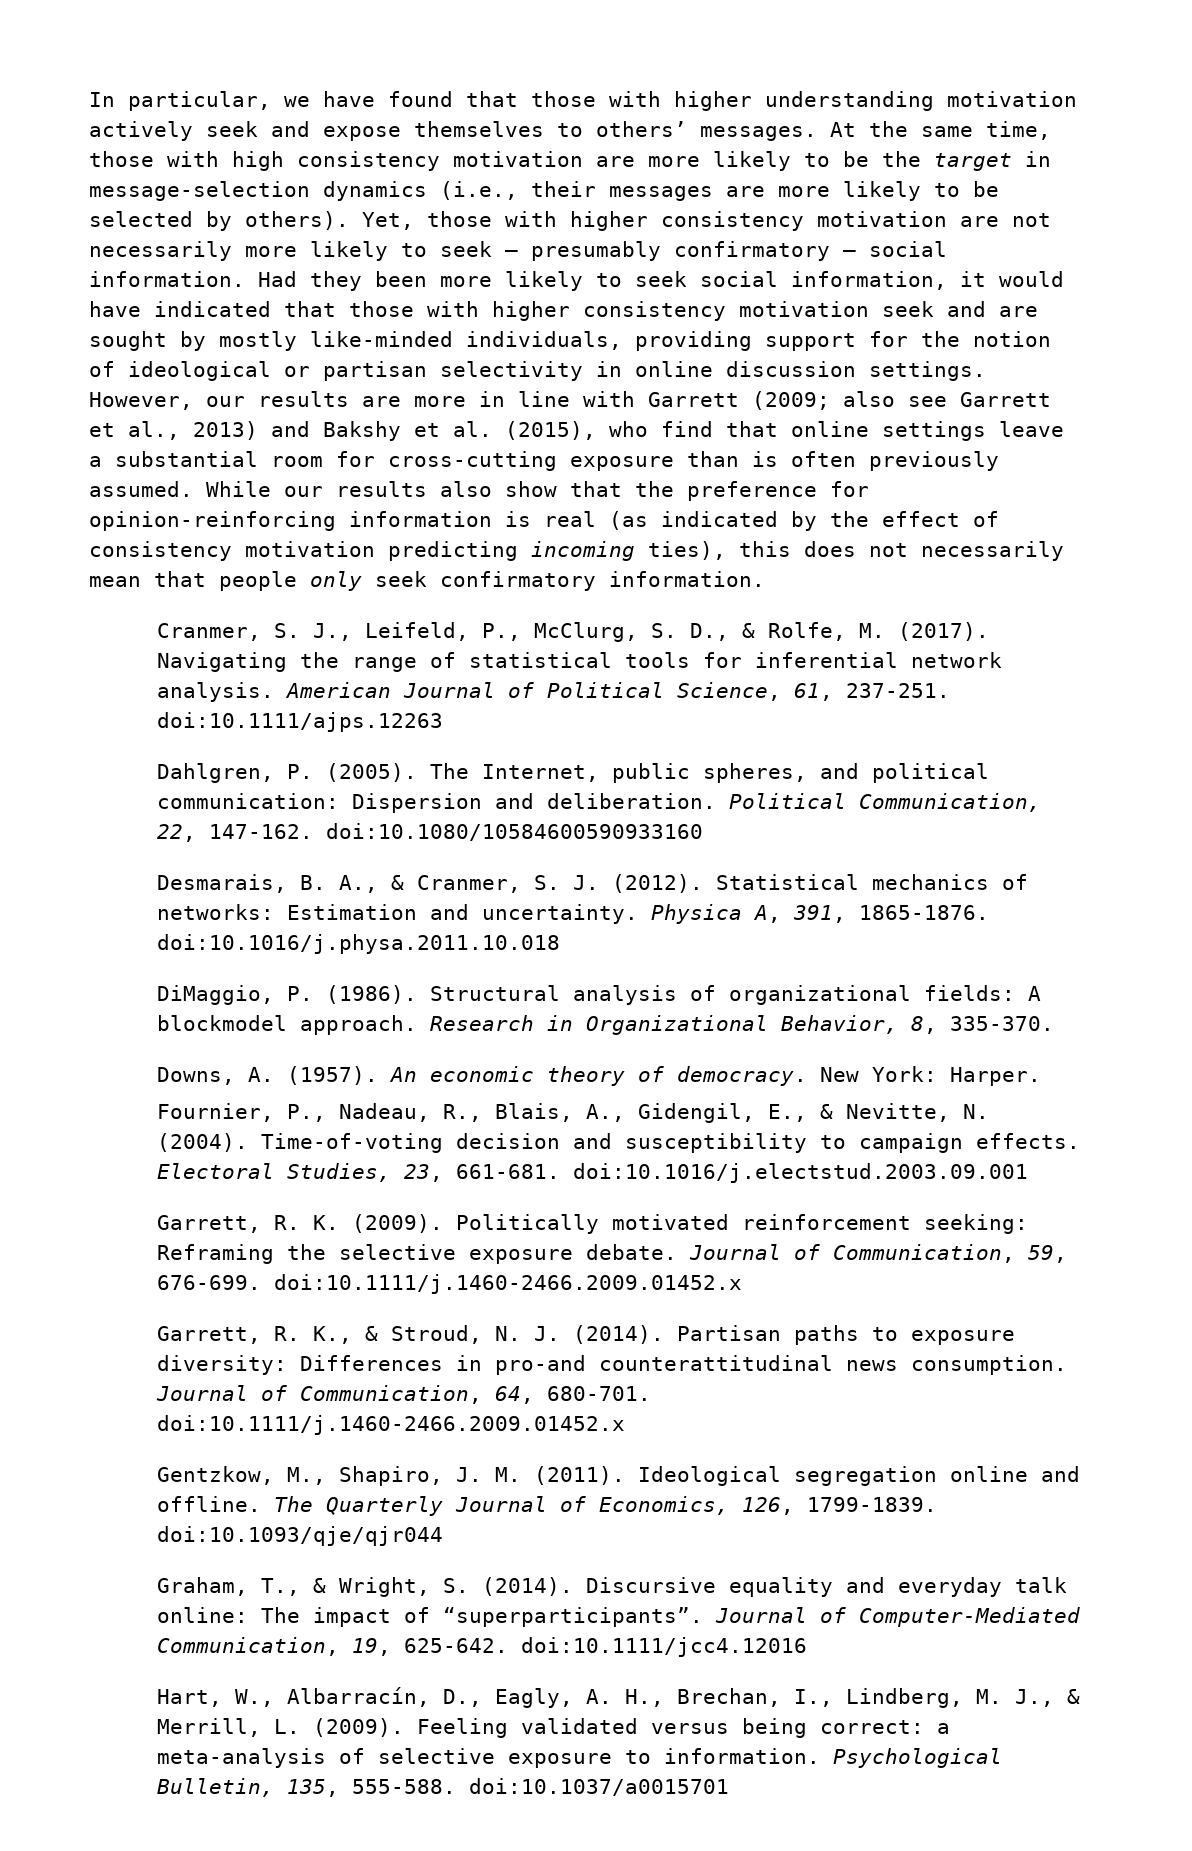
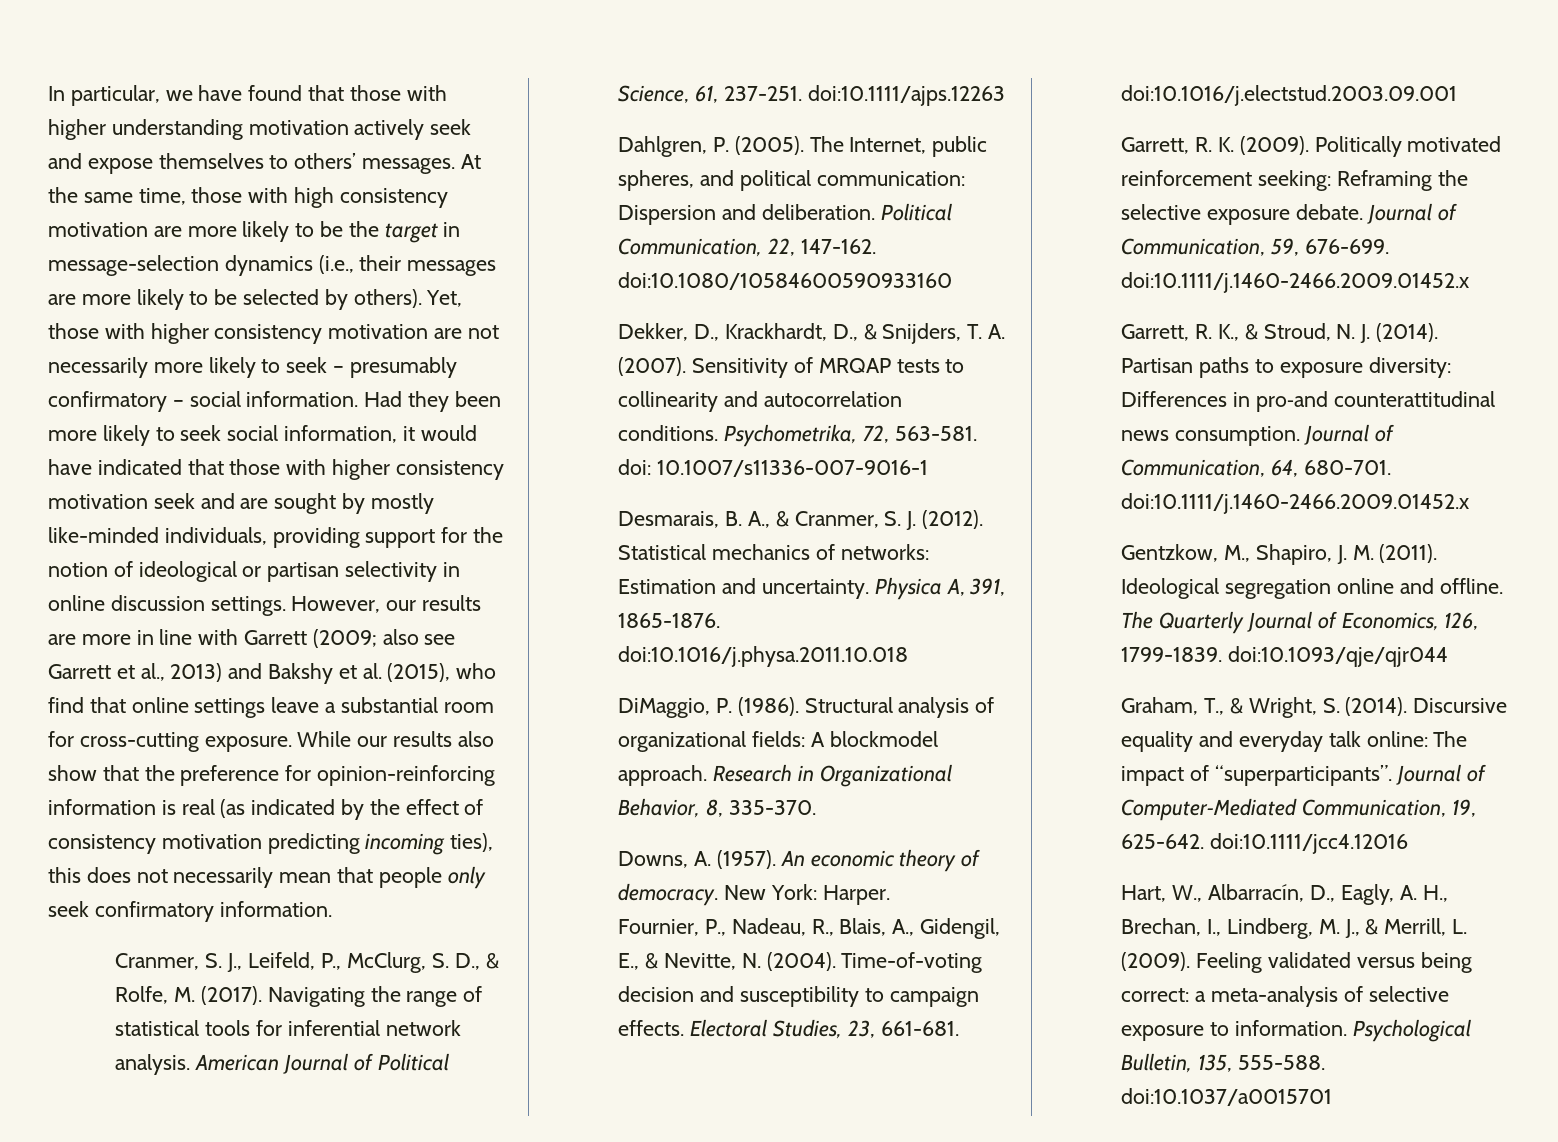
- However, our results are more in line with Garrett (2009; also see Garrett et al., 2013) and Bakshy et al. (2015), who find that online settings leave a substantial room for cross-cutting exposure than is often previously assumed.
+ However, our results are more in line with Garrett (2009; also see Garrett et al., 2013) and Bakshy et al. (2015), who find that online settings leave a substantial room for cross-cutting exposure.
+ Dekker, D., Krackhardt, D., & Snijders, T. A. (2007). Sensitivity of MRQAP tests to collinearity and autocorrelation conditions. Psychometrika, 72, 563-581. doi: 10.1007/s11336-007-9016-1

